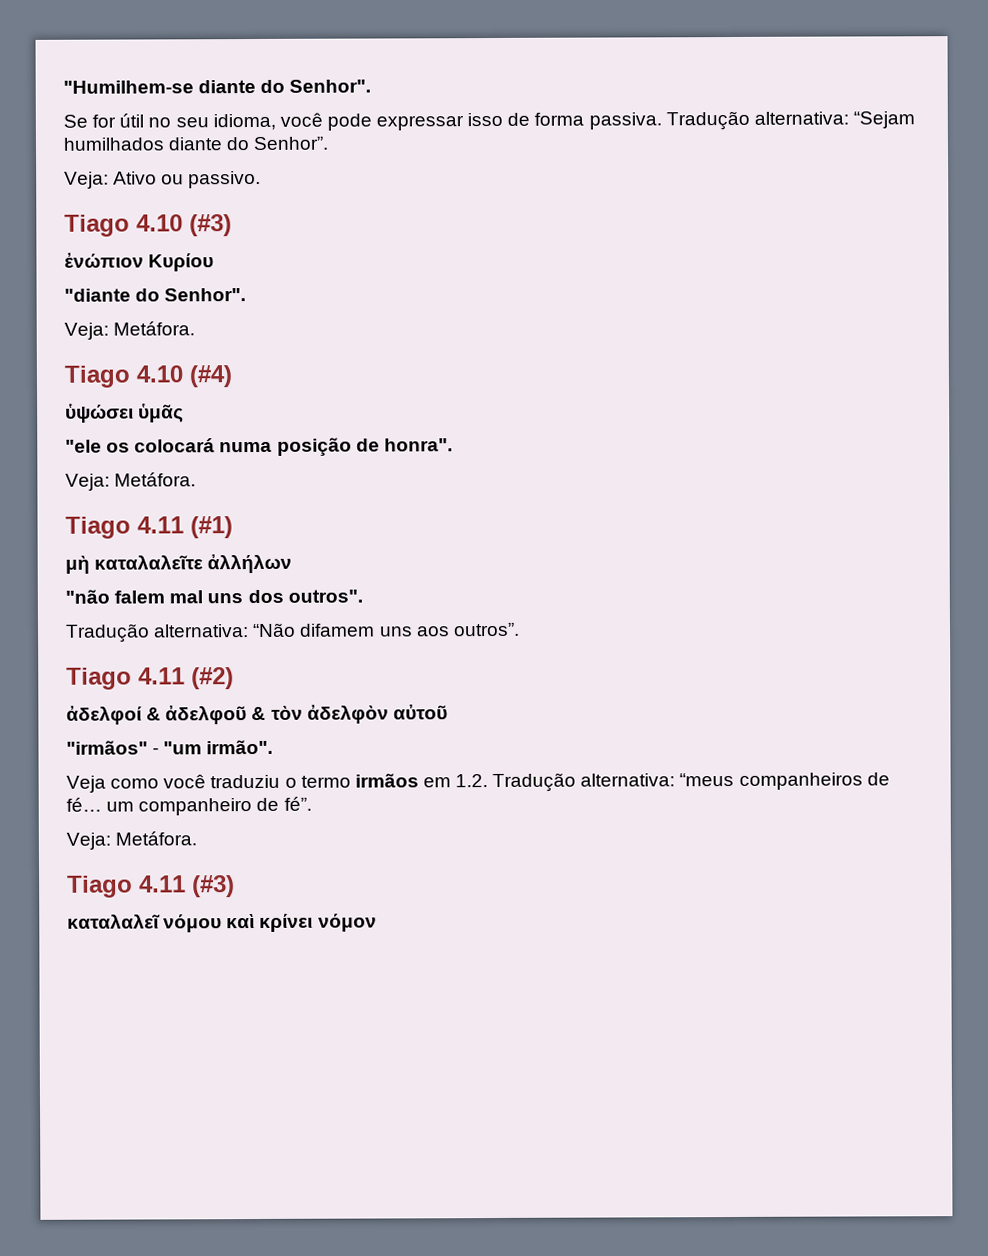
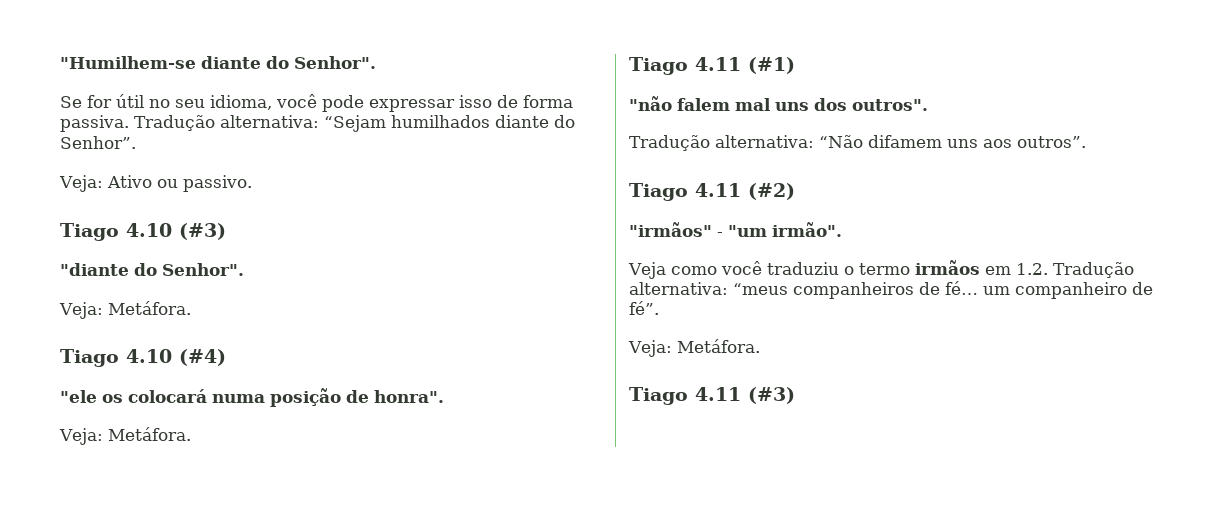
- ἐνώπιον Κυρίου
- ὑψώσει ὑμᾶς
- μὴ καταλαλεῖτε ἀλλήλων
- ἀδελφοί & ἀδελφοῦ & τὸν ἀδελφὸν αὐτοῦ
- καταλαλεῖ νόμου καὶ κρίνει νόμον

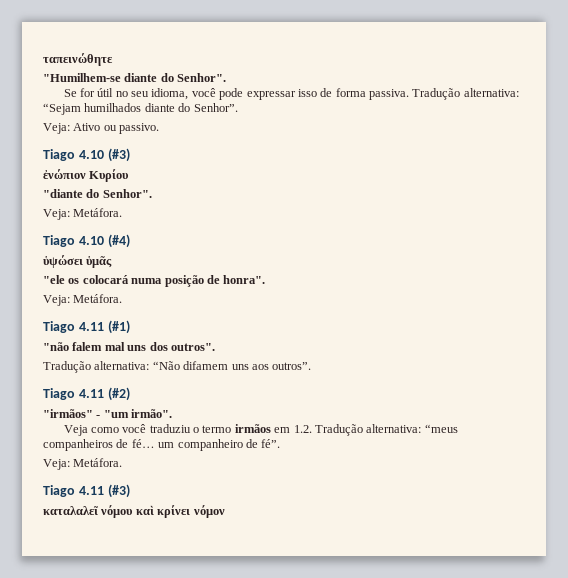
+ ταπεινώθητε
+ ἐνώπιον Κυρίου
+ ὑψώσει ὑμᾶς
+ καταλαλεῖ νόμου καὶ κρίνει νόμον

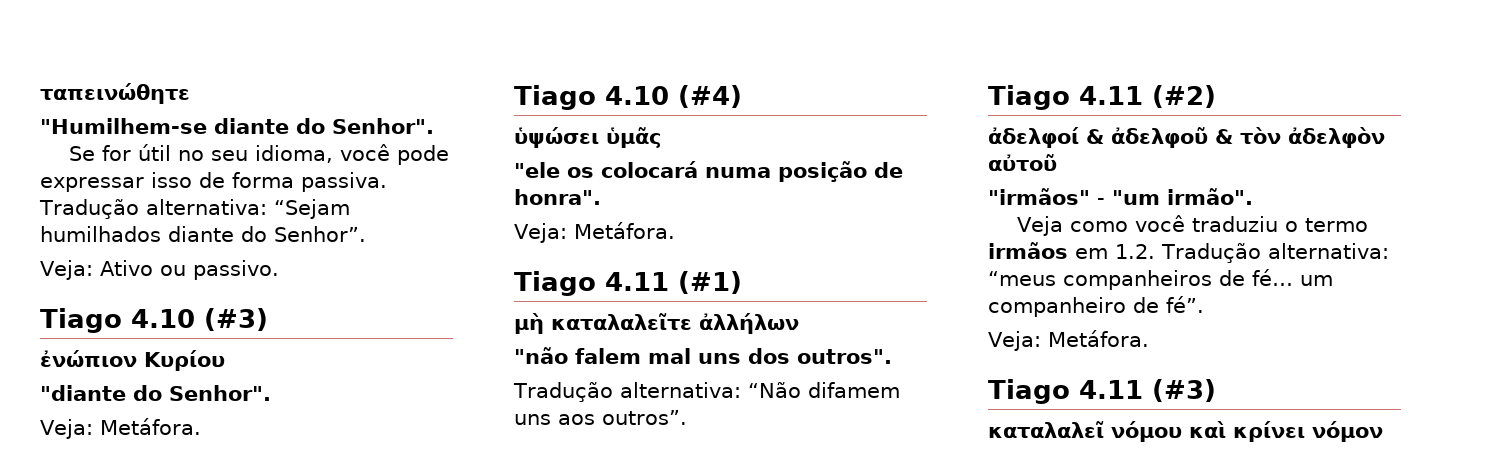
+ μὴ καταλαλεῖτε ἀλλήλων
+ ἀδελφοί & ἀδελφοῦ & τὸν ἀδελφὸν αὐτοῦ

